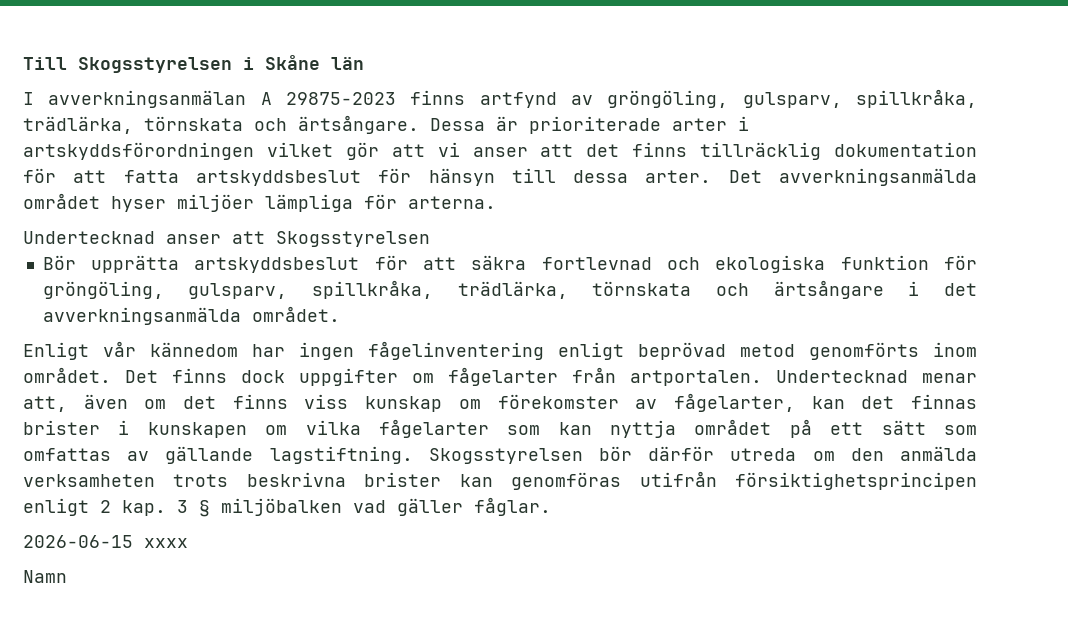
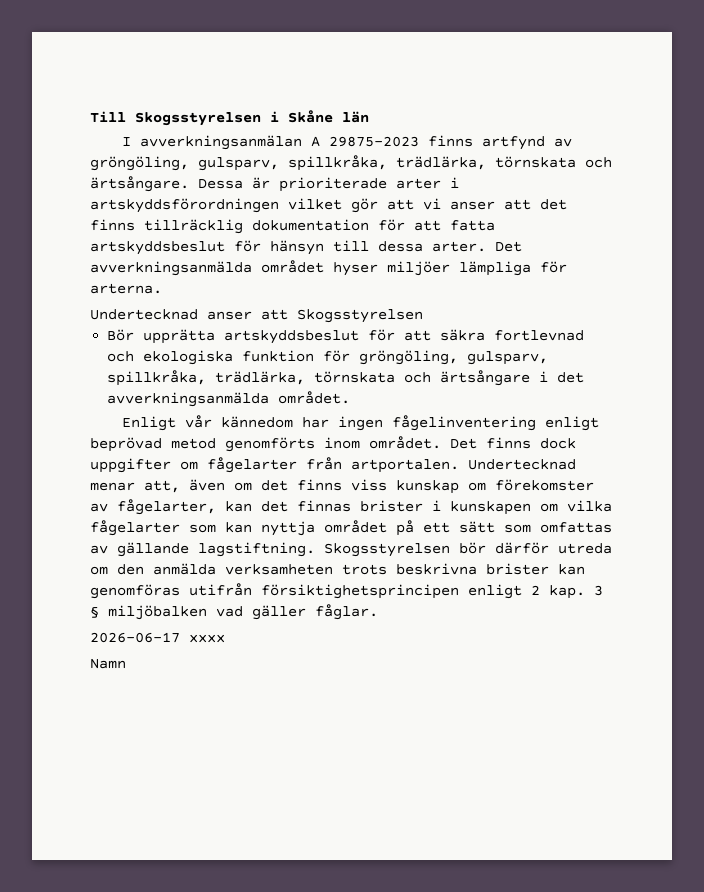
- 2026-06-15 xxxx
+ 2026-06-17 xxxx

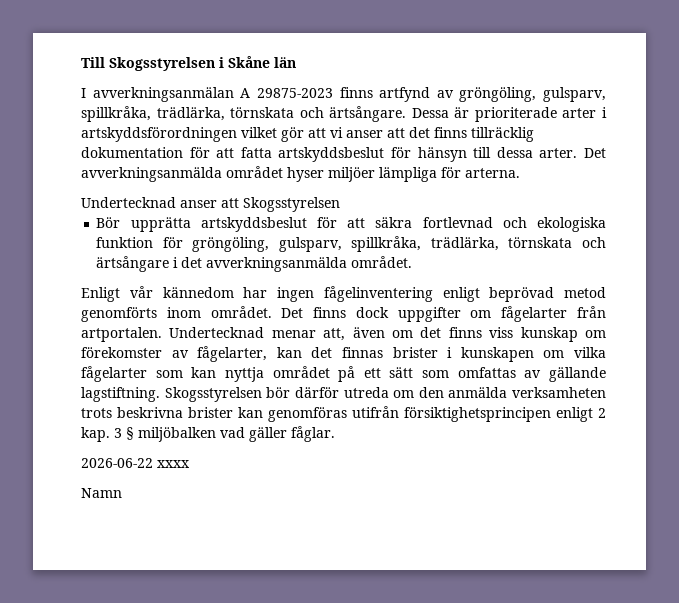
- 2026-06-17 xxxx
+ 2026-06-22 xxxx

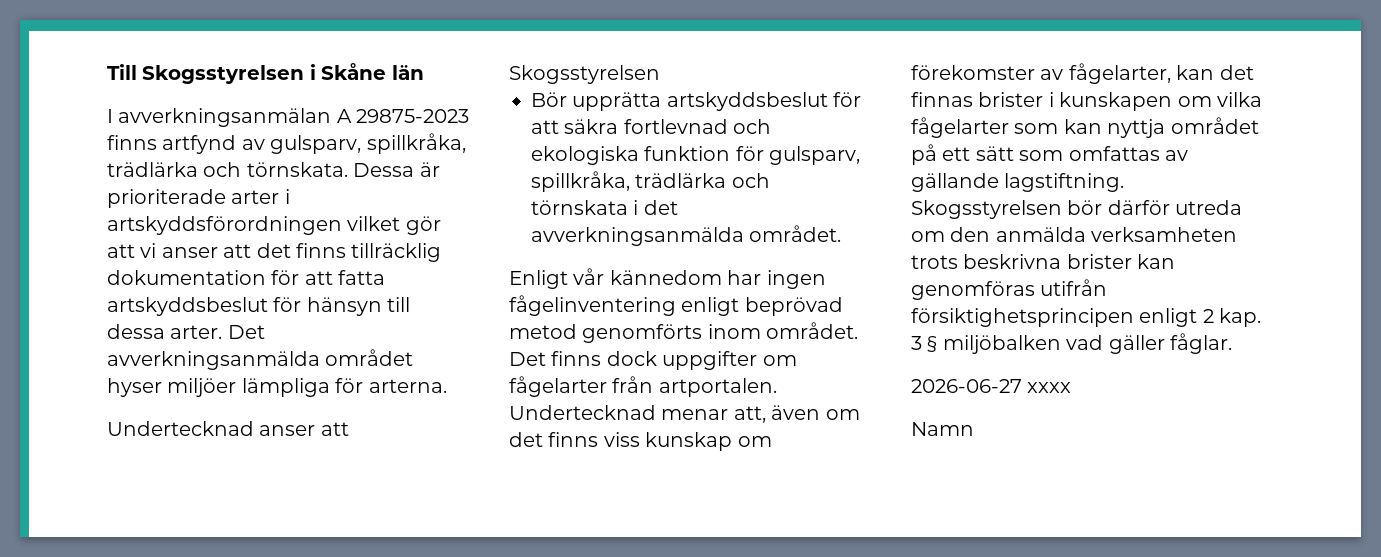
- I avverkningsanmälan A 29875-2023 finns artfynd av gröngöling, gulsparv, spillkråka, trädlärka, törnskata och ärtsångare.
+ I avverkningsanmälan A 29875-2023 finns artfynd av gulsparv, spillkråka, trädlärka och törnskata.
- Bör upprätta artskyddsbeslut för att säkra fortlevnad och ekologiska funktion för gröngöling, gulsparv, spillkråka, trädlärka, törnskata och ärtsångare i det avverkningsanmälda området.
+ Bör upprätta artskyddsbeslut för att säkra fortlevnad och ekologiska funktion för gulsparv, spillkråka, trädlärka och törnskata i det avverkningsanmälda området.
- 2026-06-22 xxxx
+ 2026-06-27 xxxx

